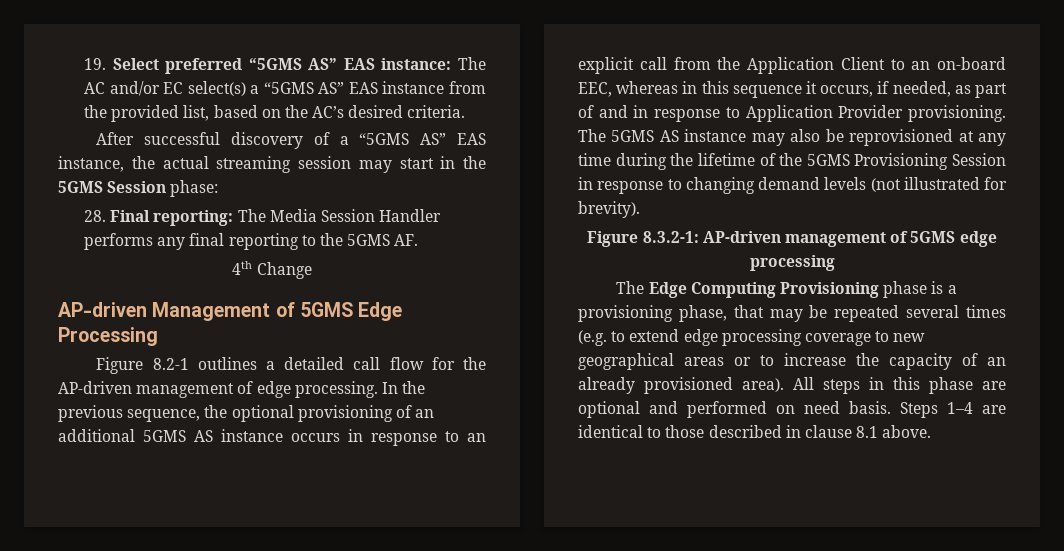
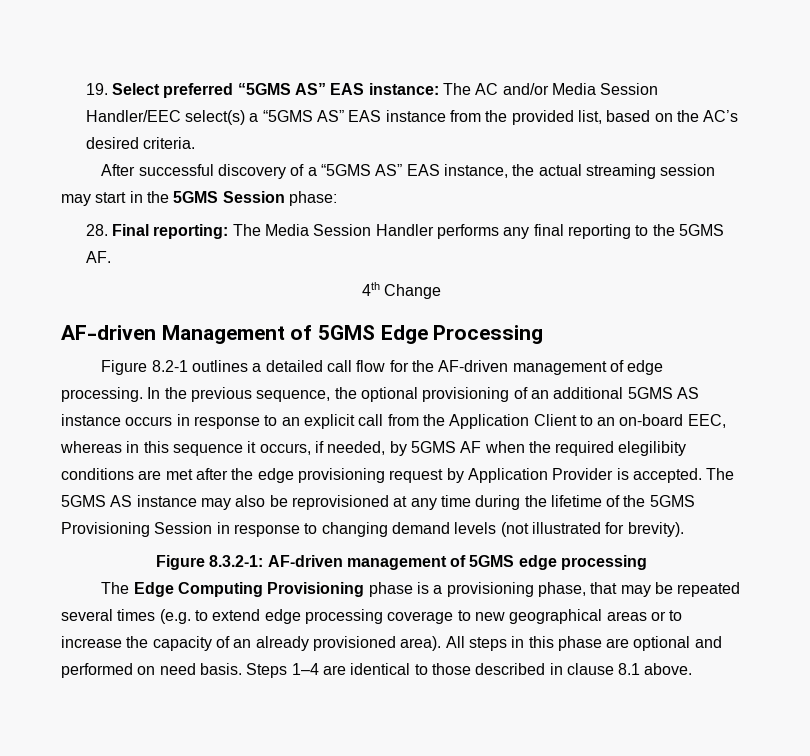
- 19. Select preferred “5GMS AS” EAS instance: The AC and/or EC select(s) a “5GMS AS” EAS instance from the provided list, based on the AC’s desired criteria.
+ 19. Select preferred “5GMS AS” EAS instance: The AC and/or Media Session Handler/EEC select(s) a “5GMS AS” EAS instance from the provided list, based on the AC’s desired criteria.
- AP-driven Management of 5GMS Edge Processing
+ AF-driven Management of 5GMS Edge Processing
- Figure 8.2-1 outlines a detailed call flow for the AP-driven management of edge processing.
+ Figure 8.2-1 outlines a detailed call flow for the AF-driven management of edge processing.
- In the previous sequence, the optional provisioning of an additional 5GMS AS instance occurs in response to an explicit call from the Application Client to an on-board EEC, whereas in this sequence it occurs, if needed, as part of and in response to Application Provider provisioning.
+ In the previous sequence, the optional provisioning of an additional 5GMS AS instance occurs in response to an explicit call from the Application Client to an on-board EEC, whereas in this sequence it occurs, if needed, by 5GMS AF when the required elegilibity conditions are met after the edge provisioning request by Application Provider is accepted.
- Figure 8.3.2-1: AP-driven management of 5GMS edge processing
+ Figure 8.3.2-1: AF-driven management of 5GMS edge processing

